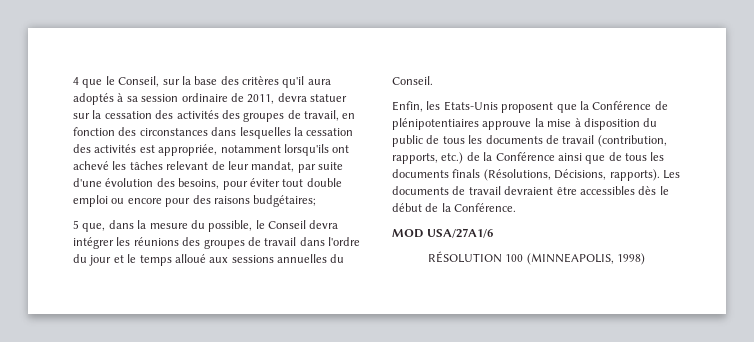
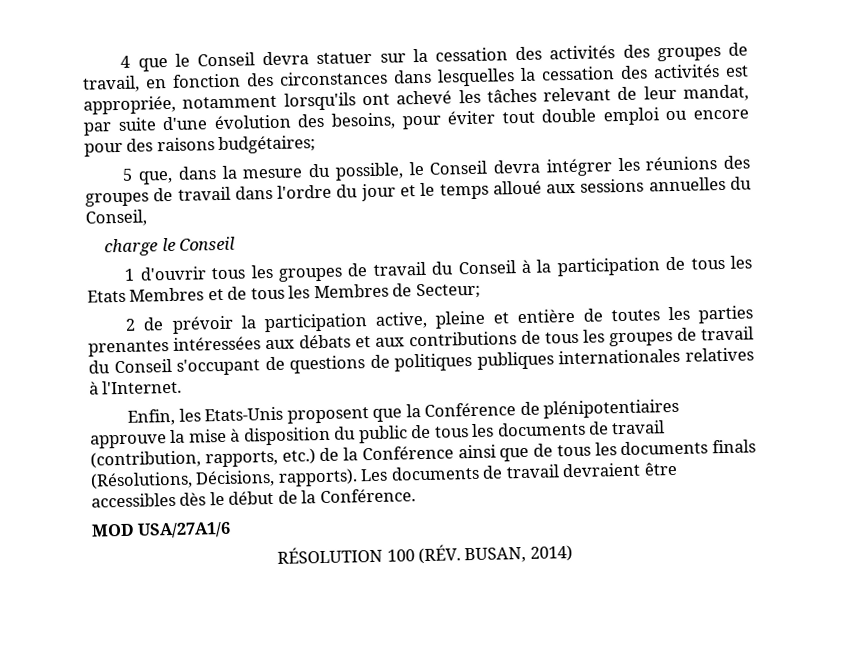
- 4 que le Conseil, sur la base des critères qu'il aura adoptés à sa session ordinaire de 2011, devra statuer sur la cessation des activités des groupes de travail, en fonction des circonstances dans lesquelles la cessation des activités est appropriée, notamment lorsqu'ils ont achevé les tâches relevant de leur mandat, par suite d'une évolution des besoins, pour éviter tout double emploi ou encore pour des raisons budgétaires;
+ 4 que le Conseil devra statuer sur la cessation des activités des groupes de travail, en fonction des circonstances dans lesquelles la cessation des activités est appropriée, notamment lorsqu'ils ont achevé les tâches relevant de leur mandat, par suite d'une évolution des besoins, pour éviter tout double emploi ou encore pour des raisons budgétaires;
- 5 que, dans la mesure du possible, le Conseil devra intégrer les réunions des groupes de travail dans l'ordre du jour et le temps alloué aux sessions annuelles du Conseil.
+ 5 que, dans la mesure du possible, le Conseil devra intégrer les réunions des groupes de travail dans l'ordre du jour et le temps alloué aux sessions annuelles du Conseil,
+ charge le Conseil
+ 1 d'ouvrir tous les groupes de travail du Conseil à la participation de tous les Etats Membres et de tous les Membres de Secteur;
+ 2 de prévoir la participation active, pleine et entière de toutes les parties prenantes intéressées aux débats et aux contributions de tous les groupes de travail du Conseil s'occupant de questions de politiques publiques internationales relatives à l'Internet.
- RÉSOLUTION 100 (MINNEAPOLIS, 1998)
+ RÉSOLUTION 100 (RÉV. BUSAN, 2014)

